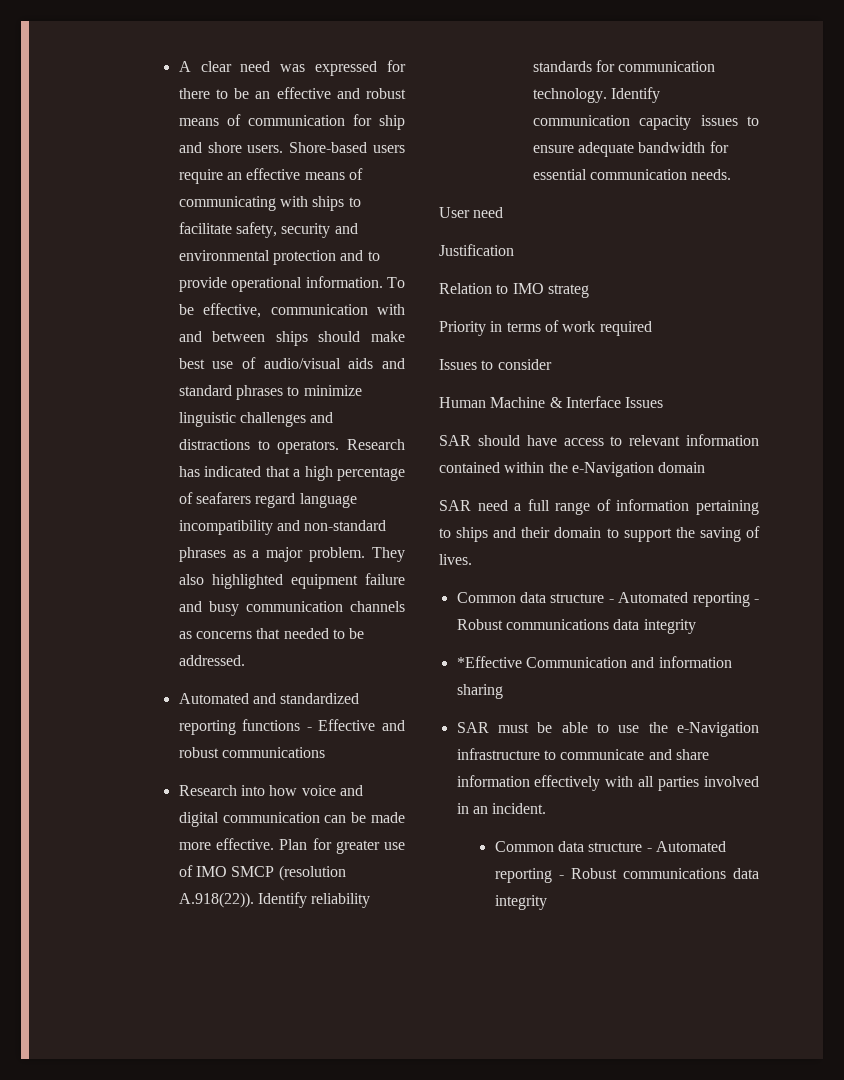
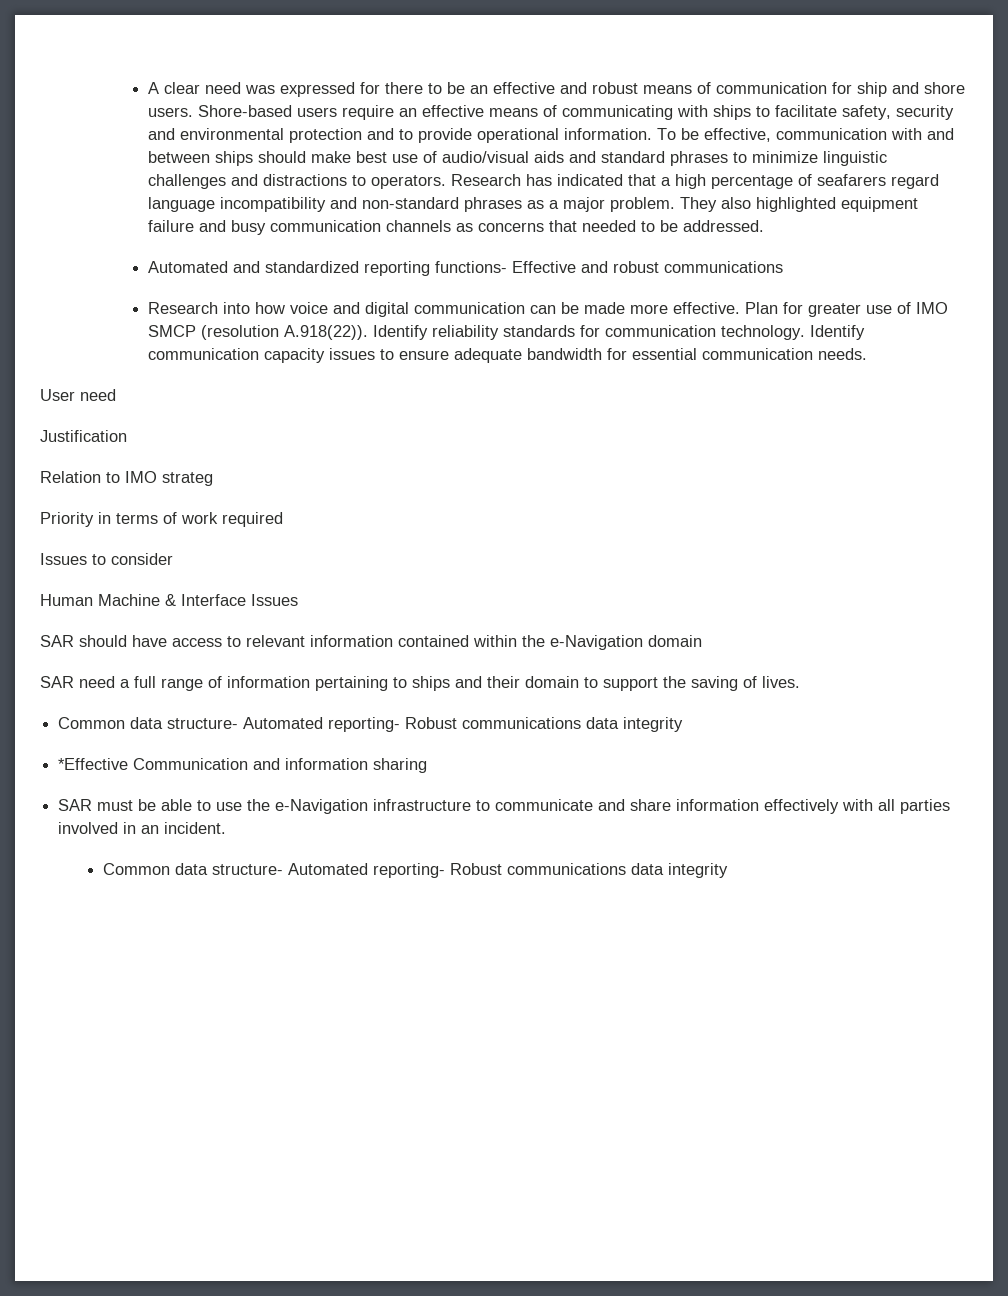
- Automated and standardized reporting functions - Effective and robust communications
+ Automated and standardized reporting functions- Effective and robust communications
  SAR need a full range of information pertaining to ships and their domain to support the saving of lives.
- Common data structure - Automated reporting - Robust communications data integrity
+ Common data structure- Automated reporting- Robust communications data integrity
  SAR must be able to use the e-Navigation infrastructure to communicate and share information effectively with all parties involved in an incident.
- Common data structure - Automated reporting - Robust communications data integrity
+ Common data structure- Automated reporting- Robust communications data integrity

